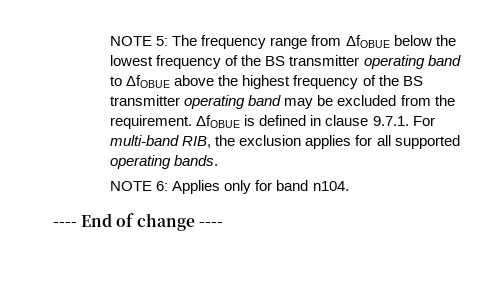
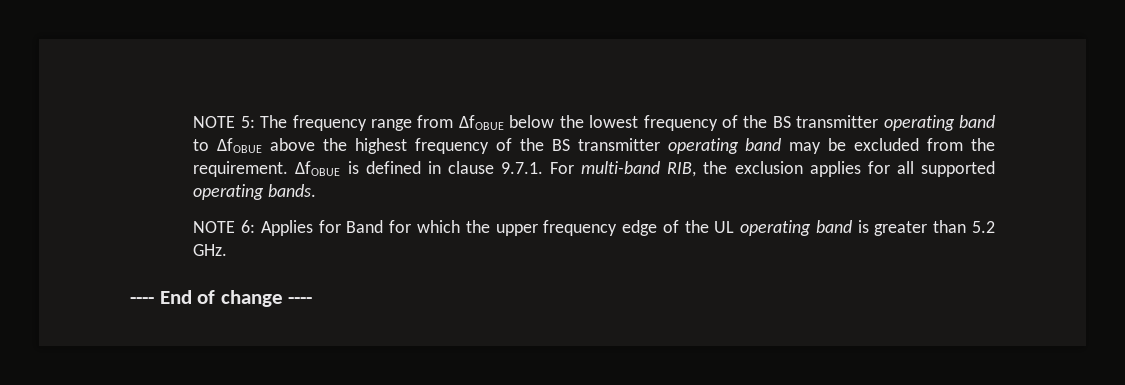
- NOTE 6: Applies only for band n104.
+ NOTE 6: Applies for Band for which the upper frequency edge of the UL operating band is greater than 5.2 GHz.

